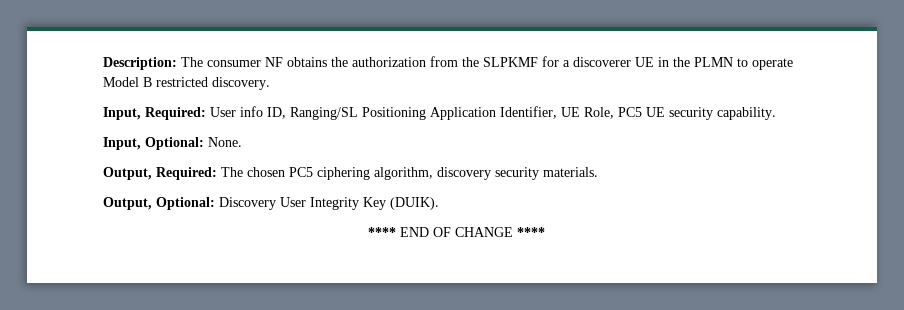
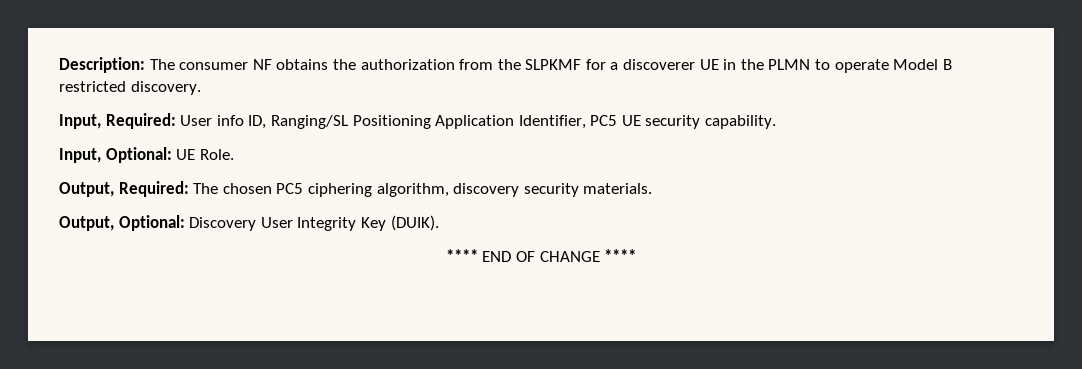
- Input, Required: User info ID, Ranging/SL Positioning Application Identifier, UE Role, PC5 UE security capability.
+ Input, Required: User info ID, Ranging/SL Positioning Application Identifier, PC5 UE security capability.
- Input, Optional: None.
+ Input, Optional: UE Role.

